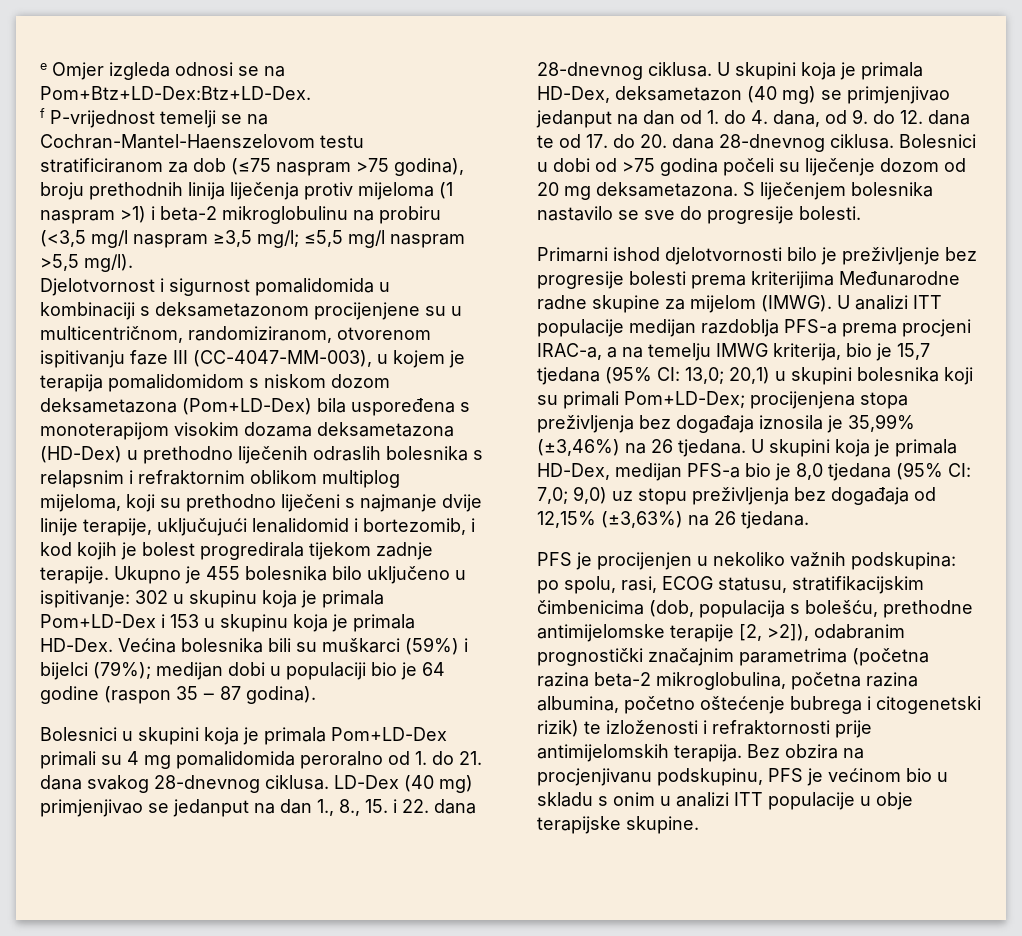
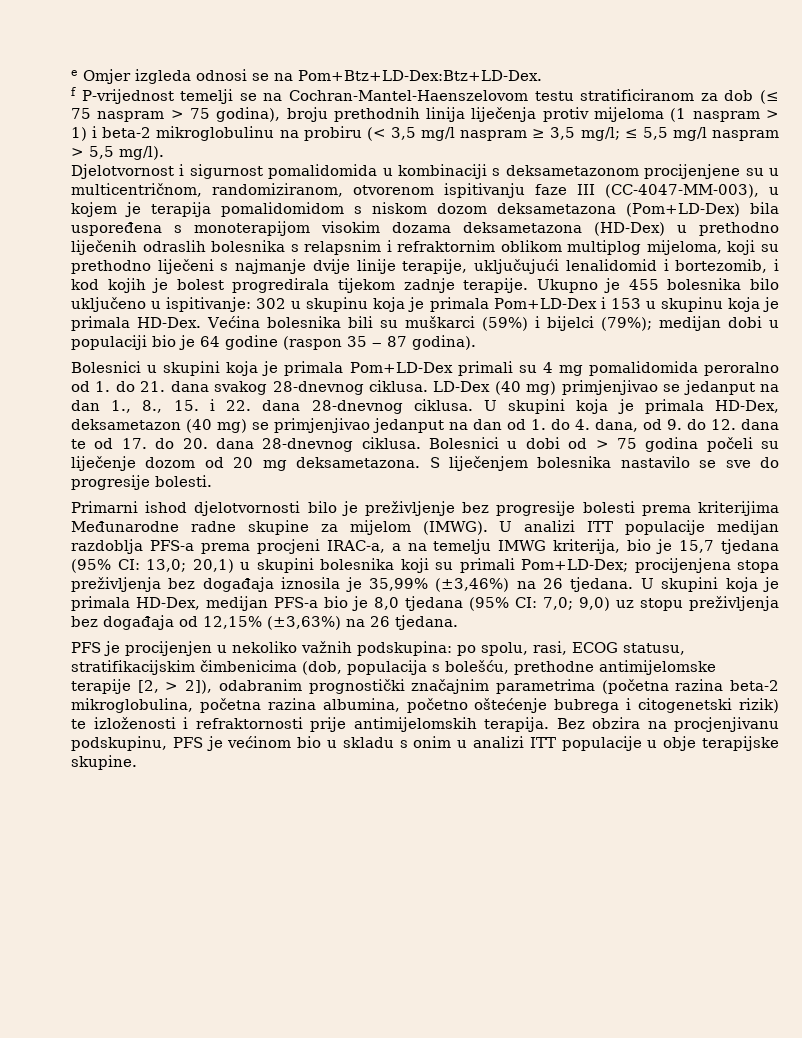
- f P-vrijednost temelji se na Cochran-Mantel-Haenszelovom testu stratificiranom za dob (≤75 naspram >75 godina), broju prethodnih linija liječenja protiv mijeloma (1 naspram >1) i beta-2 mikroglobulinu na probiru (<3,5 mg/l naspram ≥3,5 mg/l; ≤5,5 mg/l naspram >5,5 mg/l).
+ f P-vrijednost temelji se na Cochran-Mantel-Haenszelovom testu stratificiranom za dob (≤ 75 naspram > 75 godina), broju prethodnih linija liječenja protiv mijeloma (1 naspram > 1) i beta-2 mikroglobulinu na probiru (< 3,5 mg/l naspram ≥ 3,5 mg/l; ≤ 5,5 mg/l naspram > 5,5 mg/l).
- Bolesnici u dobi od >75 godina počeli su liječenje dozom od 20 mg deksametazona.
+ Bolesnici u dobi od > 75 godina počeli su liječenje dozom od 20 mg deksametazona.
- PFS je procijenjen u nekoliko važnih podskupina: po spolu, rasi, ECOG statusu, stratifikacijskim čimbenicima (dob, populacija s bolešću, prethodne antimijelomske terapije [2, >2]), odabranim prognostički značajnim parametrima (početna razina beta-2 mikroglobulina, početna razina albumina, početno oštećenje bubrega i citogenetski rizik) te izloženosti i refraktornosti prije antimijelomskih terapija.
+ PFS je procijenjen u nekoliko važnih podskupina: po spolu, rasi, ECOG statusu, stratifikacijskim čimbenicima (dob, populacija s bolešću, prethodne antimijelomske terapije [2, > 2]), odabranim prognostički značajnim parametrima (početna razina beta-2 mikroglobulina, početna razina albumina, početno oštećenje bubrega i citogenetski rizik) te izloženosti i refraktornosti prije antimijelomskih terapija.

